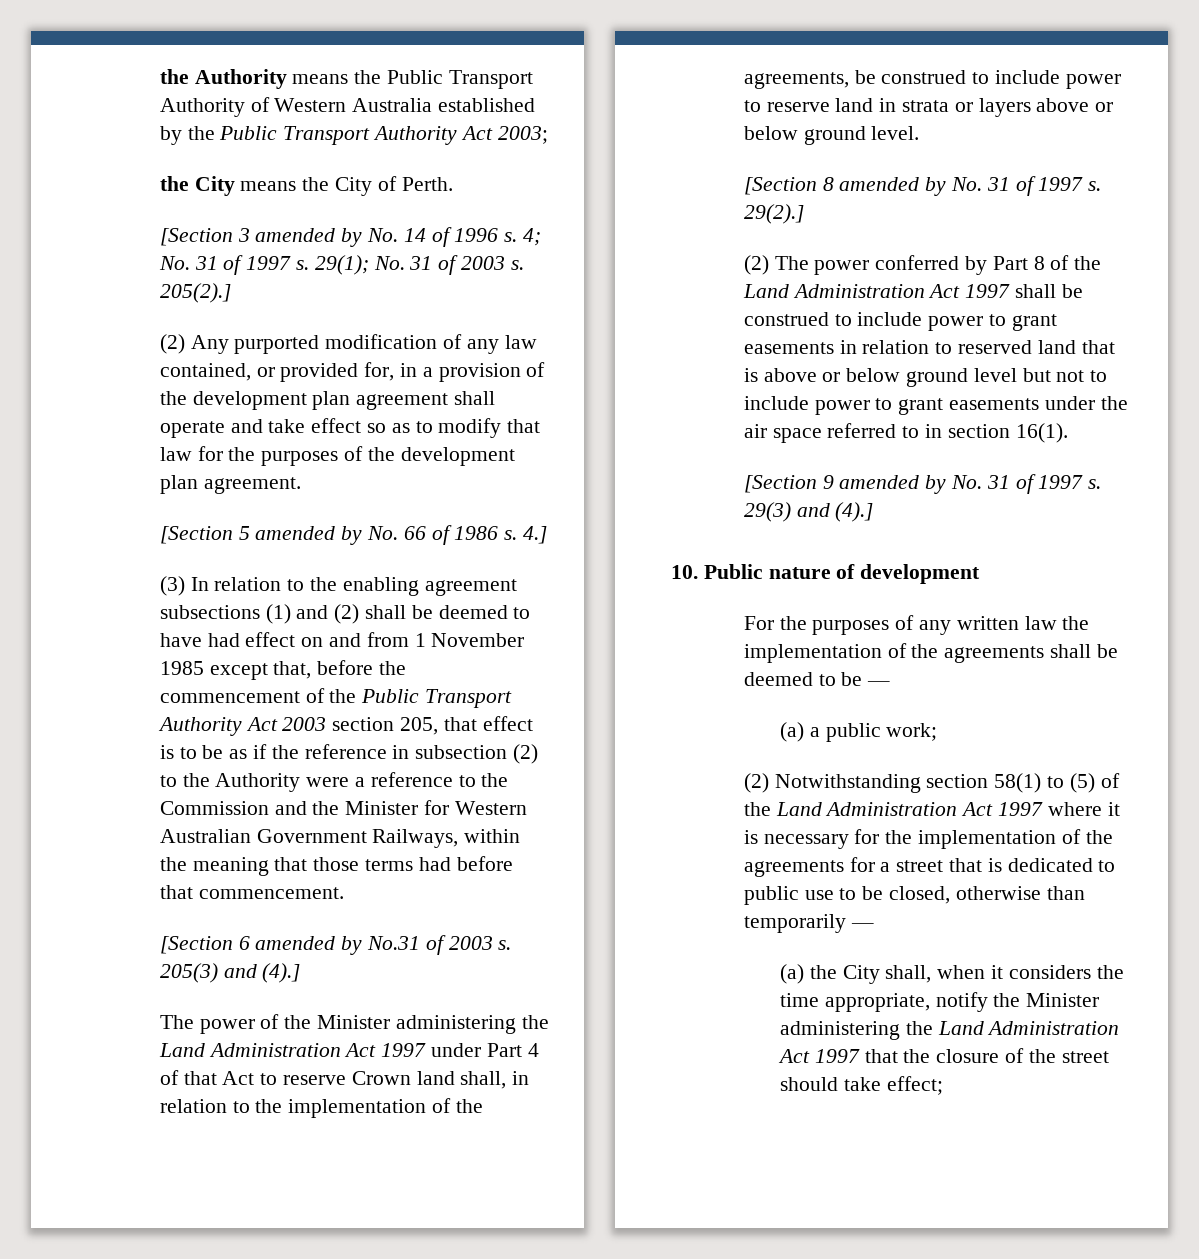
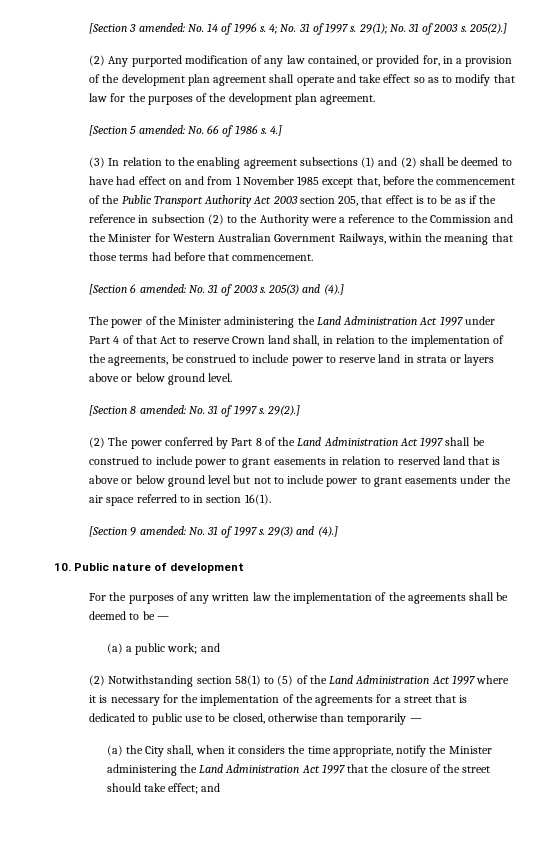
- the Authority means the Public Transport Authority of Western Australia established by the Public Transport Authority Act 2003;
- the City means the City of Perth.
- [Section 3 amended by No. 14 of 1996 s.
+ [Section 3 amended: No. 14 of 1996 s.
- [Section 5 amended by No. 66 of 1986 s.
+ [Section 5 amended: No. 66 of 1986 s.
- [Section 6 amended by No.31 of 2003 s.
+ [Section 6 amended: No. 31 of 2003 s.
- [Section 8 amended by No. 31 of 1997 s.
+ [Section 8 amended: No. 31 of 1997 s.
- [Section 9 amended by No. 31 of 1997 s.
+ [Section 9 amended: No. 31 of 1997 s.
- (a) a public work;
+ (a) a public work; and
- (a) the City shall, when it considers the time appropriate, notify the Minister administering the Land Administration Act 1997 that the closure of the street should take effect;
+ (a) the City shall, when it considers the time appropriate, notify the Minister administering the Land Administration Act 1997 that the closure of the street should take effect; and

